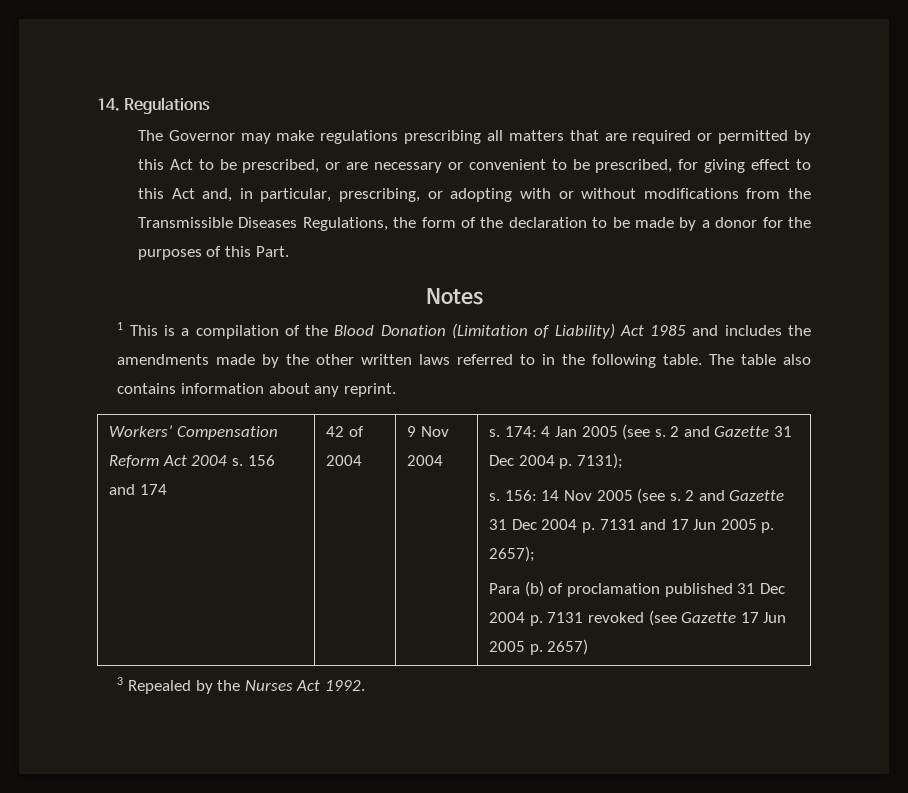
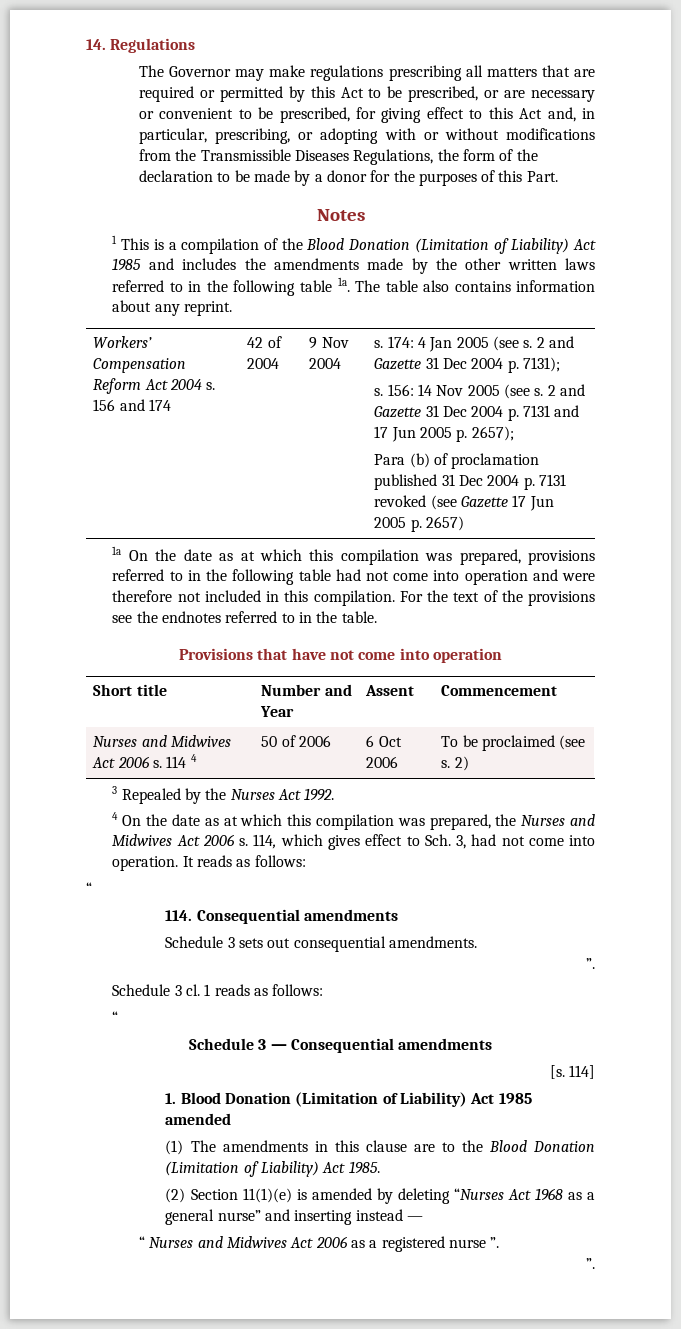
- 1 This is a compilation of the Blood Donation (Limitation of Liability) Act 1985 and includes the amendments made by the other written laws referred to in the following table.
+ 1 This is a compilation of the Blood Donation (Limitation of Liability) Act 1985 and includes the amendments made by the other written laws referred to in the following table 1a.
+ 1a On the date as at which this compilation was prepared, provisions referred to in the following table had not come into operation and were therefore not included in this compilation. For the text of the provisions see the endnotes referred to in the table.
+ Provisions that have not come into operation
+ Short title | Number and Year | Assent | Commencement
+ Nurses and Midwives Act 2006 s. 114 4 | 50 of 2006 | 6 Oct 2006 | To be proclaimed (see s. 2)
+ 4 On the date as at which this compilation was prepared, the Nurses and Midwives Act 2006 s. 114, which gives effect to Sch. 3, had not come into operation. It reads as follows:
+ “
+ 114. Consequential amendments
+ Schedule 3 sets out consequential amendments.
+ ”.
+ Schedule 3 cl. 1 reads as follows:
+ “
+ Schedule 3 — Consequential amendments
+ [s. 114]
+ 1. Blood Donation (Limitation of Liability) Act 1985 amended
+ (1) The amendments in this clause are to the Blood Donation (Limitation of Liability) Act 1985.
+ (2) Section 11(1)(e) is amended by deleting “Nurses Act 1968 as a general nurse” and inserting instead —
+ “ Nurses and Midwives Act 2006 as a registered nurse ”.
+ ”.

